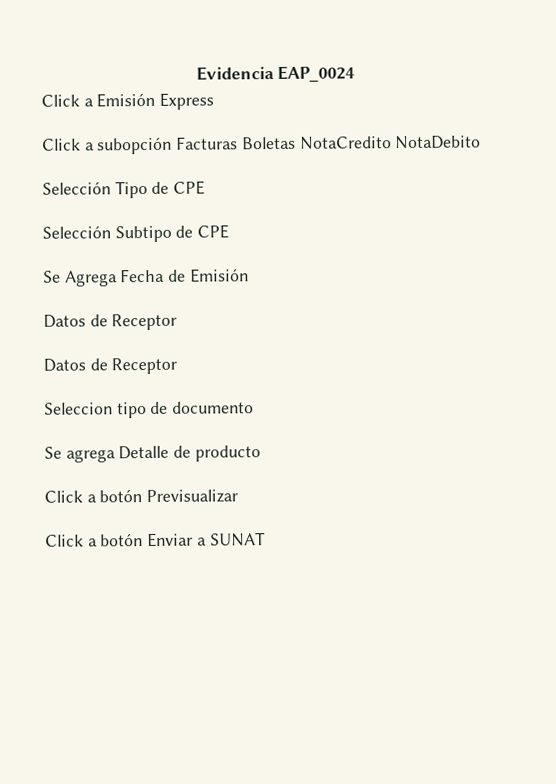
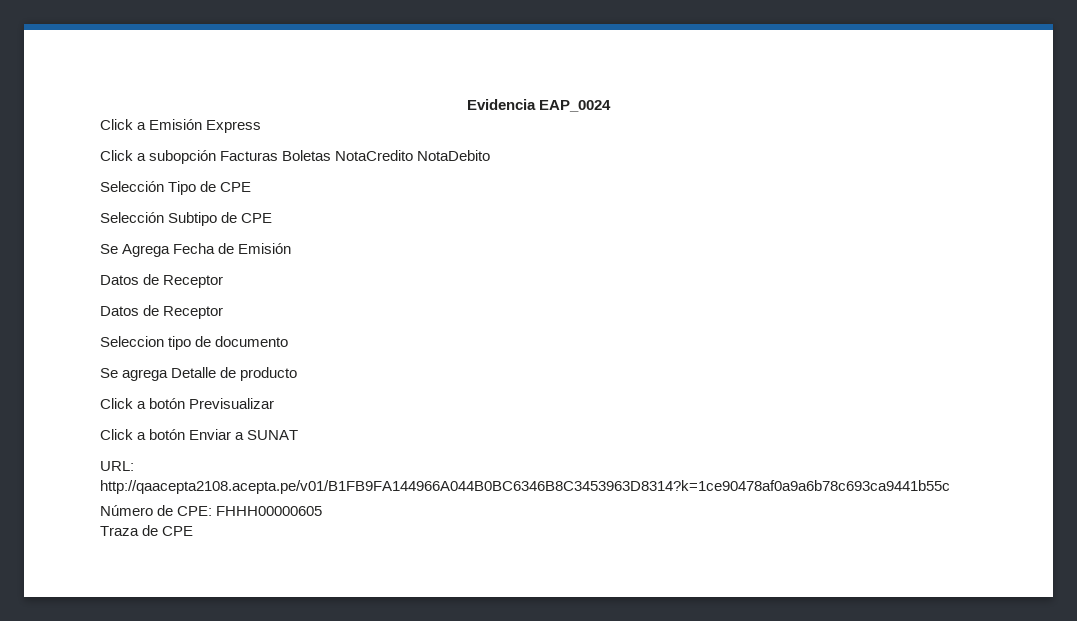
+ URL: http://qaacepta2108.acepta.pe/v01/B1FB9FA144966A044B0BC6346B8C3453963D8314?k=1ce90478af0a9a6b78c693ca9441b55c
+ Número de CPE: FHHH00000605
+ Traza de CPE

